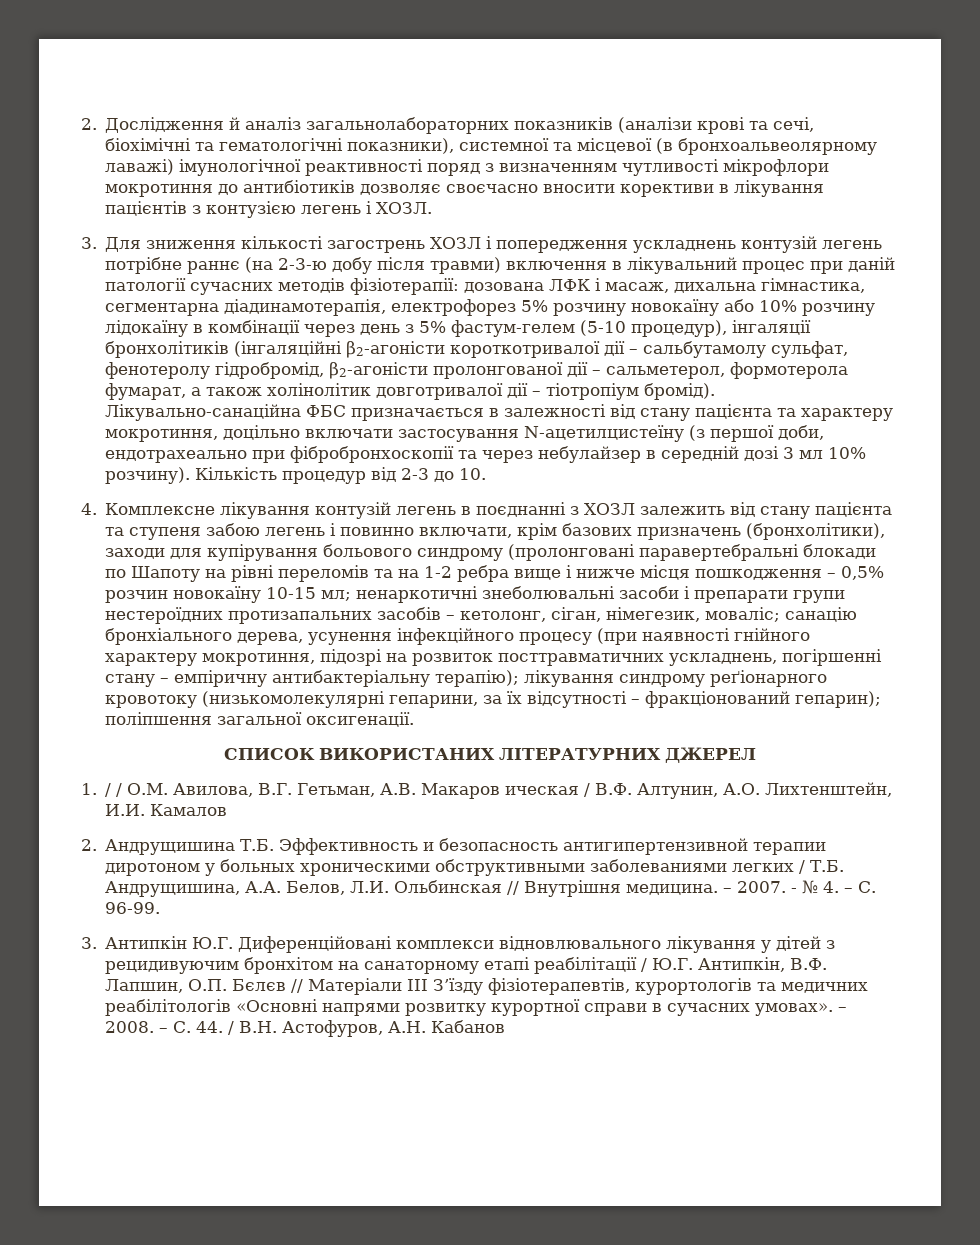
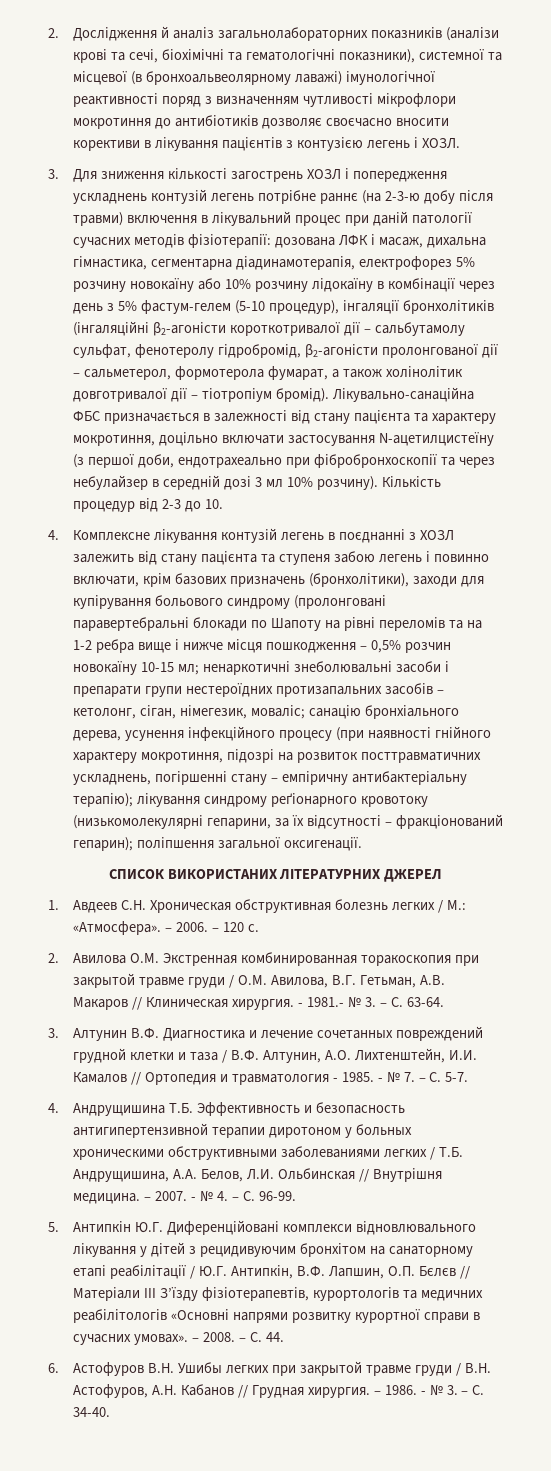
- 1. / / О.М. Авилова, В.Г. Гетьман, А.В. Макаров ическая / В.Ф. Алтунин, А.О. Лихтенштейн, И.И. Камалов
- 2. Андрущишина Т.Б. Эффективность и безопасность антигипертензивной терапии диротоном у больных хроническими обструктивными заболеваниями легких / Т.Б. Андрущишина, А.А. Белов, Л.И. Ольбинская // Внутрішня медицина.
+ 1. Авдеев С.Н. Хроническая обструктивная болезнь легких / М.: «Атмосфера». – 2006. – 120 с.
+ 2. Авилова О.М. Экстренная комбинированная торакоскопия при закрытой травме груди / О.М. Авилова, В.Г. Гетьман, А.В. Макаров // Клиническая хирургия. - 1981.- № 3. – C. 63-64.
+ 3. Алтунин В.Ф. Диагностика и лечение сочетанных повреждений грудной клетки и таза / В.Ф. Алтунин, А.О. Лихтенштейн, И.И. Камалов // Ортопедия и травматология - 1985. - № 7. – C. 5-7.
+ 4. Андрущишина Т.Б. Эффективность и безопасность антигипертензивной терапии диротоном у больных хроническими обструктивными заболеваниями легких / Т.Б. Андрущишина, А.А. Белов, Л.И. Ольбинская // Внутрішня медицина.
- 3. Антипкін Ю.Г. Диференційовані комплекси відновлювального лікування у дітей з рецидивуючим бронхітом на санаторному етапі реабілітації / Ю.Г. Антипкін, В.Ф. Лапшин, О.П. Бєлєв // Матеріали ІІІ З’їзду фізіотерапевтів, курортологів та медичних реабілітологів «Основні напрями розвитку курортної справи в сучасних умовах».
+ 5. Антипкін Ю.Г. Диференційовані комплекси відновлювального лікування у дітей з рецидивуючим бронхітом на санаторному етапі реабілітації / Ю.Г. Антипкін, В.Ф. Лапшин, О.П. Бєлєв // Матеріали ІІІ З’їзду фізіотерапевтів, курортологів та медичних реабілітологів «Основні напрями розвитку курортної справи в сучасних умовах».
- – С. 44. / В.Н. Астофуров, А.Н. Кабанов
+ – С. 44.
+ 6. Астофуров В.Н. Ушибы легких при закрытой травме груди / В.Н. Астофуров, А.Н. Кабанов // Грудная хирургия. – 1986. - № 3. – C. 34-40.

